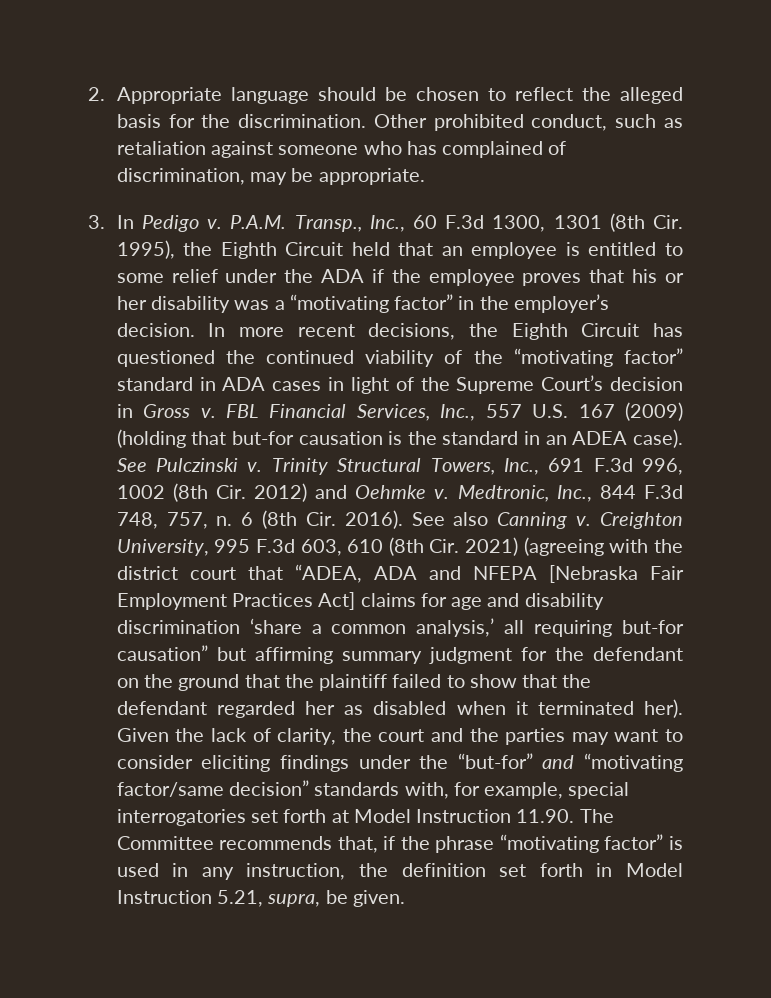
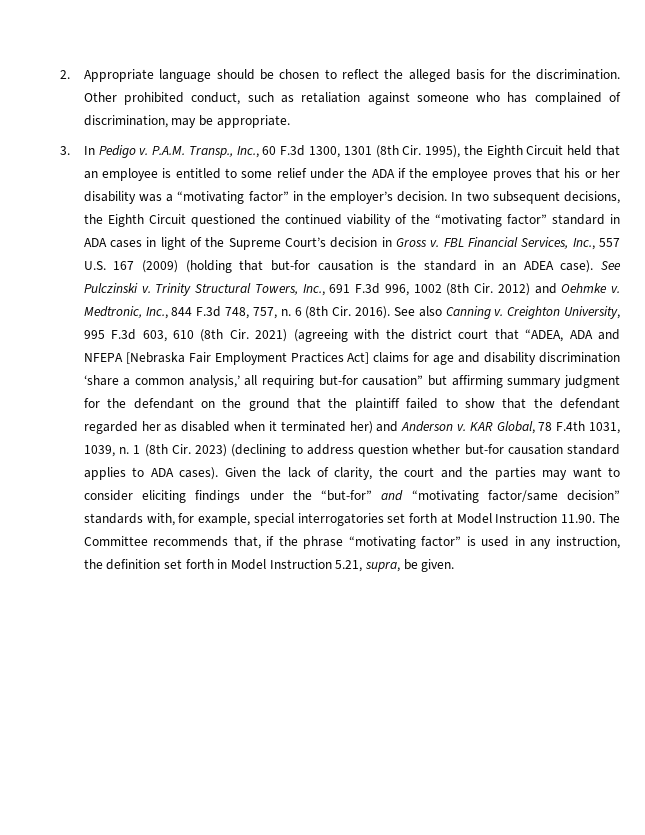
- In more recent decisions, the Eighth Circuit has questioned the continued viability of the “motivating factor” standard in ADA cases in light of the Supreme Court’s decision in Gross v.
+ In two subsequent decisions, the Eighth Circuit questioned the continued viability of the “motivating factor” standard in ADA cases in light of the Supreme Court’s decision in Gross v.
- Creighton University, 995 F.3d 603, 610 (8th Cir. 2021) (agreeing with the district court that “ADEA, ADA and NFEPA [Nebraska Fair Employment Practices Act] claims for age and disability discrimination ‘share a common analysis,’ all requiring but-for causation” but affirming summary judgment for the defendant on the ground that the plaintiff failed to show that the defendant regarded her as disabled when it terminated her).
+ Creighton University, 995 F.3d 603, 610 (8th Cir. 2021) (agreeing with the district court that “ADEA, ADA and NFEPA [Nebraska Fair Employment Practices Act] claims for age and disability discrimination ‘share a common analysis,’ all requiring but-for causation” but affirming summary judgment for the defendant on the ground that the plaintiff failed to show that the defendant regarded her as disabled when it terminated her) and Anderson v. KAR Global, 78 F.4th 1031, 1039, n. 1 (8th Cir. 2023) (declining to address question whether but-for causation standard applies to ADA cases).

